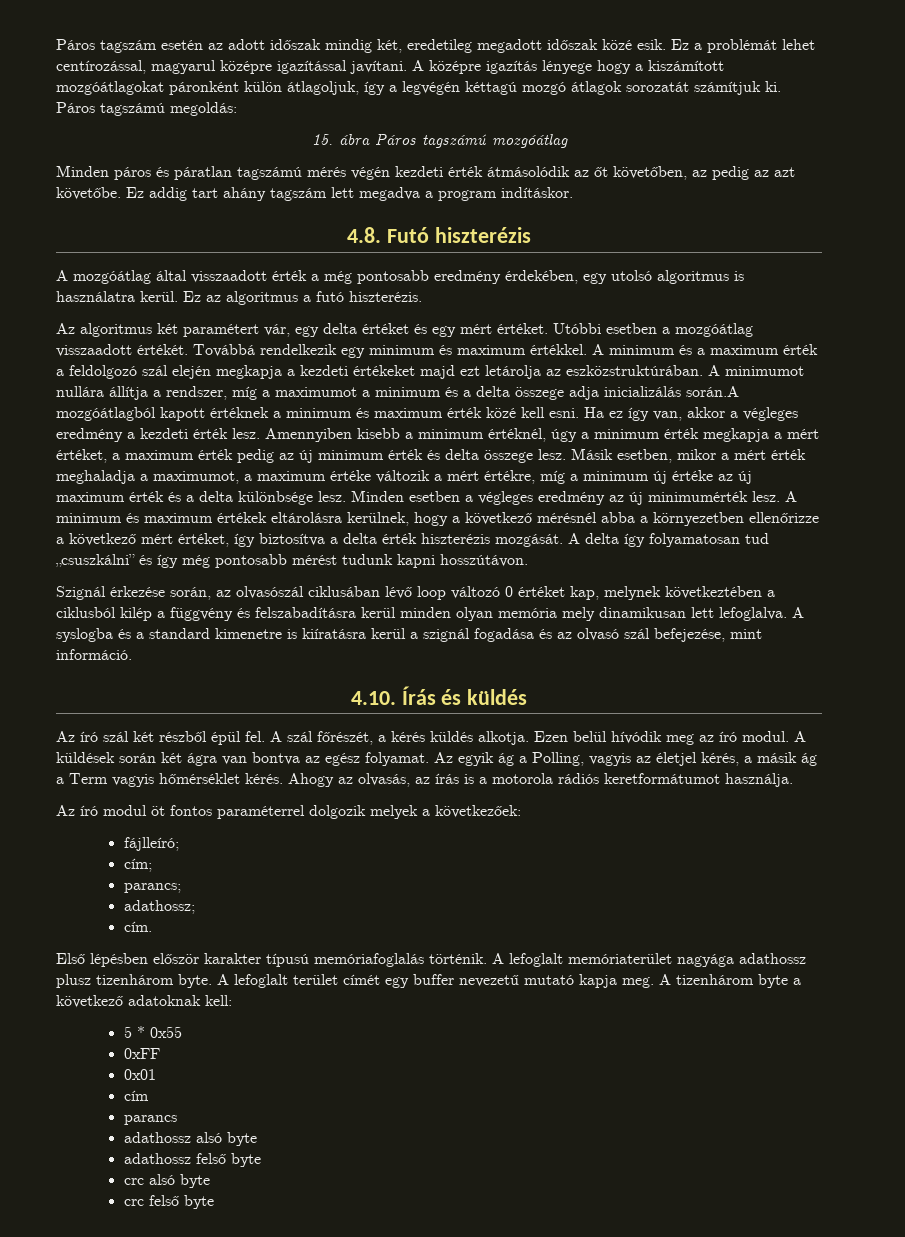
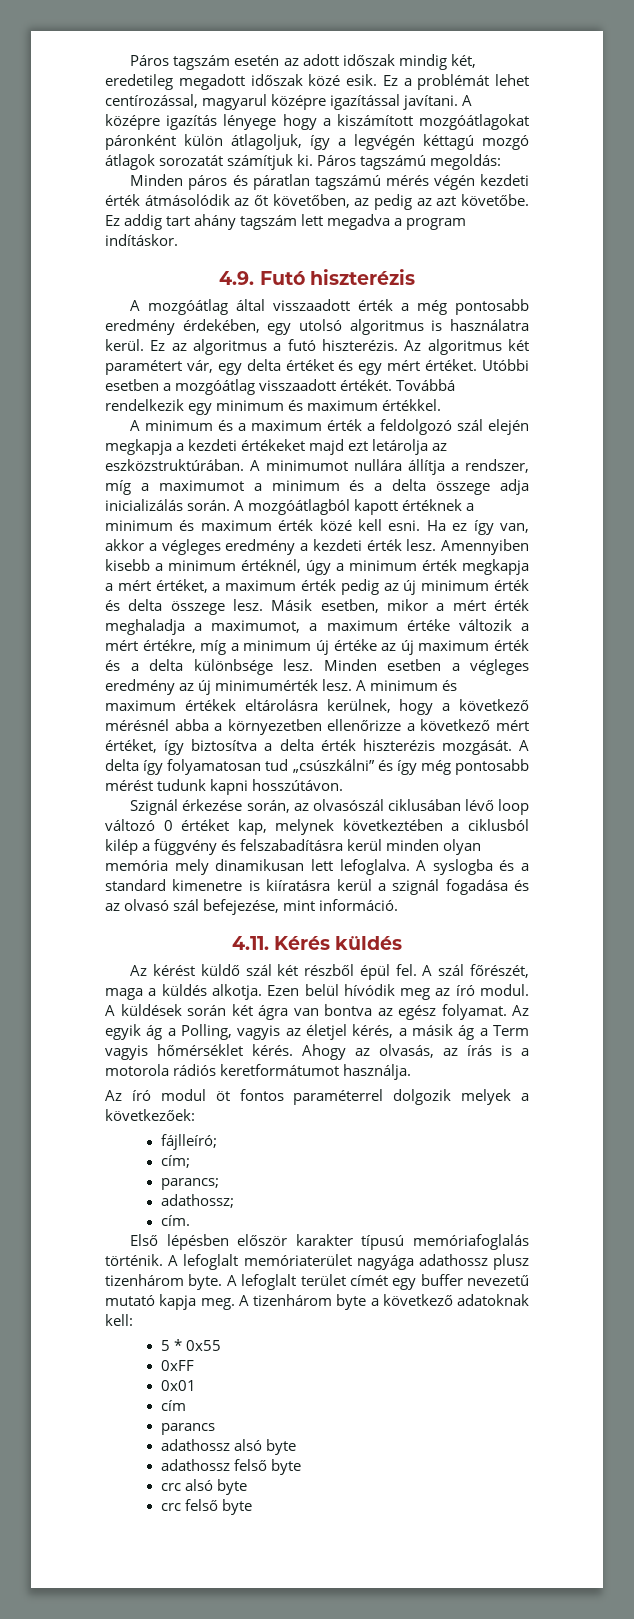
- 15. ábra Páros tagszámú mozgóátlag
- 4.8. Futó hiszterézis
+ 4.9. Futó hiszterézis
- Ez az algoritmus a futó hiszterézis.
- Az algoritmus két paramétert vár, egy delta értéket és egy mért értéket.
+ Ez az algoritmus a futó hiszterézis. Az algoritmus két paramétert vár, egy delta értéket és egy mért értéket.
- Továbbá rendelkezik egy minimum és maximum értékkel. A minimum és a maximum érték a feldolgozó szál elején megkapja a kezdeti értékeket majd ezt letárolja az eszközstruktúrában.
+ Továbbá rendelkezik egy minimum és maximum értékkel.
+ A minimum és a maximum érték a feldolgozó szál elején megkapja a kezdeti értékeket majd ezt letárolja az eszközstruktúrában.
- A minimumot nullára állítja a rendszer, míg a maximumot a minimum és a delta összege adja inicializálás során.A mozgóátlagból kapott értéknek a minimum és maximum érték közé kell esni.
+ A minimumot nullára állítja a rendszer, míg a maximumot a minimum és a delta összege adja inicializálás során. A mozgóátlagból kapott értéknek a minimum és maximum érték közé kell esni.
- A delta így folyamatosan tud „csuszkálni” és így még pontosabb mérést tudunk kapni hosszútávon.
+ A delta így folyamatosan tud „csúszkálni” és így még pontosabb mérést tudunk kapni hosszútávon.
- 4.10. Írás és küldés
+ 4.11. Kérés küldés
- Az író szál két részből épül fel.
+ Az kérést küldő szál két részből épül fel.
- A szál főrészét, a kérés küldés alkotja.
+ A szál főrészét, maga a küldés alkotja.

